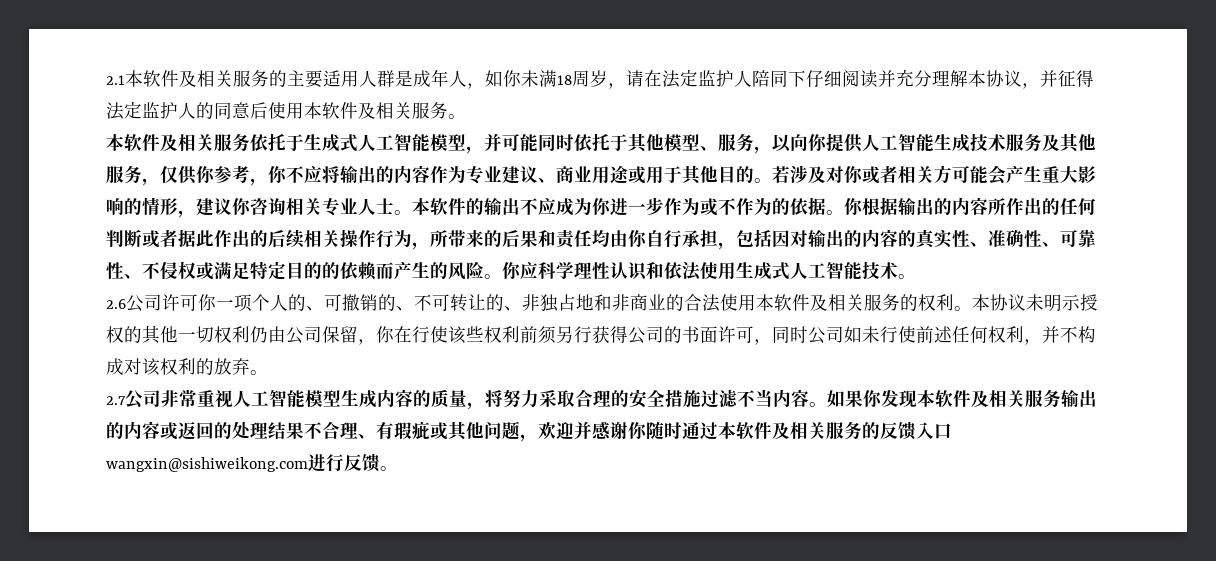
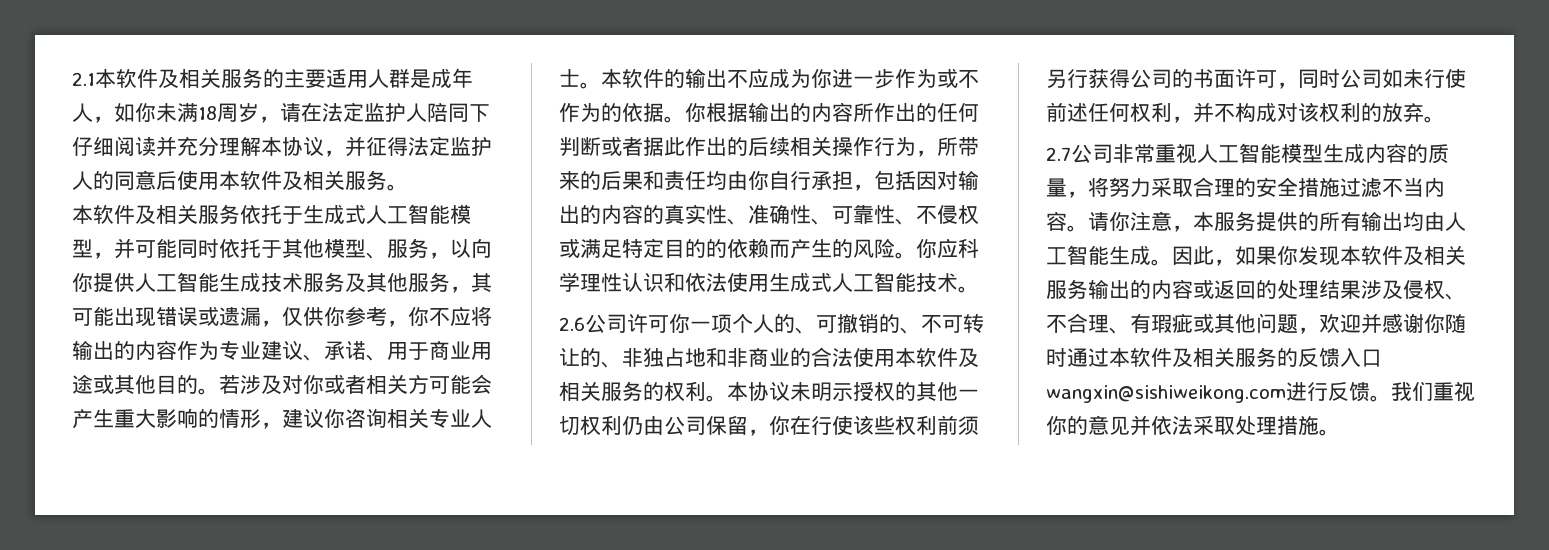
- 本软件及相关服务依托于生成式人工智能模型，并可能同时依托于其他模型、服务，以向你提供人工智能生成技术服务及其他服务，仅供你参考，你不应将输出的内容作为专业建议、商业用途或用于其他目的。
+ 本软件及相关服务依托于生成式人工智能模型，并可能同时依托于其他模型、服务，以向你提供人工智能生成技术服务及其他服务，其可能出现错误或遗漏，仅供你参考，你不应将输出的内容作为专业建议、承诺、用于商业用途或其他目的。
- 如果你发现本软件及相关服务输出的内容或返回的处理结果不合理、有瑕疵或其他问题，欢迎并感谢你随时通过本软件及相关服务的反馈入口wangxin@sishiweikong.com进行反馈。
+ 请你注意，本服务提供的所有输出均由人工智能生成。因此，如果你发现本软件及相关服务输出的内容或返回的处理结果涉及侵权、不合理、有瑕疵或其他问题，欢迎并感谢你随时通过本软件及相关服务的反馈入口wangxin@sishiweikong.com进行反馈。
+ 我们重视你的意见并依法采取处理措施。

